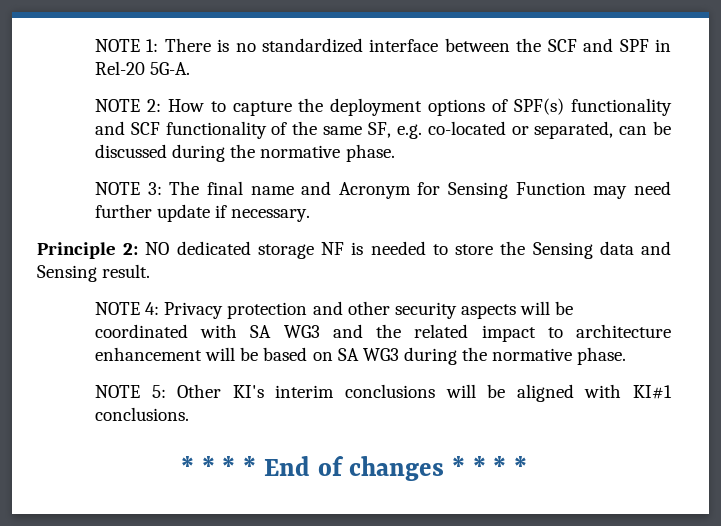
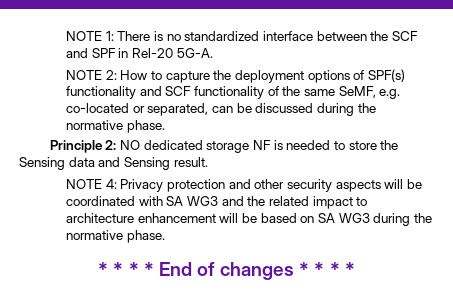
- NOTE 2: How to capture the deployment options of SPF(s) functionality and SCF functionality of the same SF, e.g. co-located or separated, can be discussed during the normative phase.
+ NOTE 2: How to capture the deployment options of SPF(s) functionality and SCF functionality of the same SeMF, e.g. co-located or separated, can be discussed during the normative phase.
- NOTE 3: The final name and Acronym for Sensing Function may need further update if necessary.
- NOTE 5: Other KI's interim conclusions will be aligned with KI#1 conclusions.

